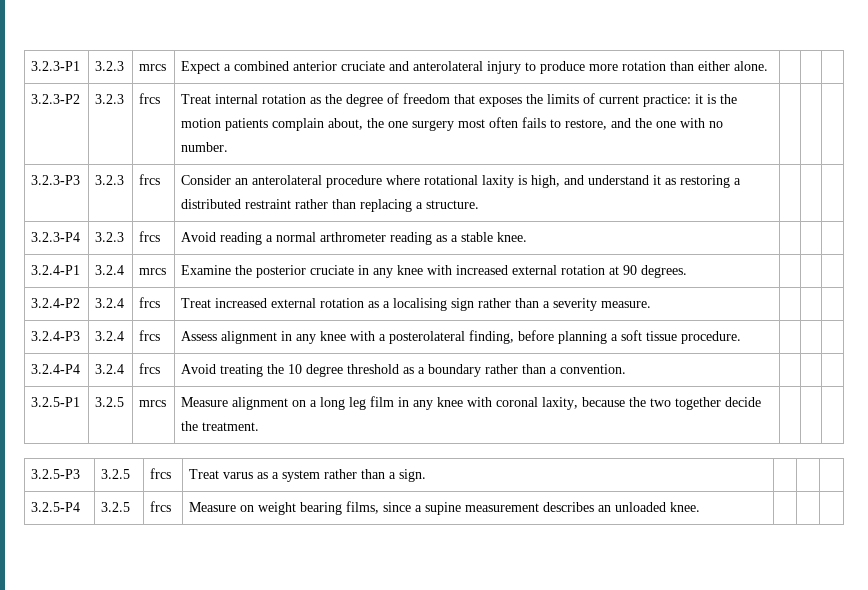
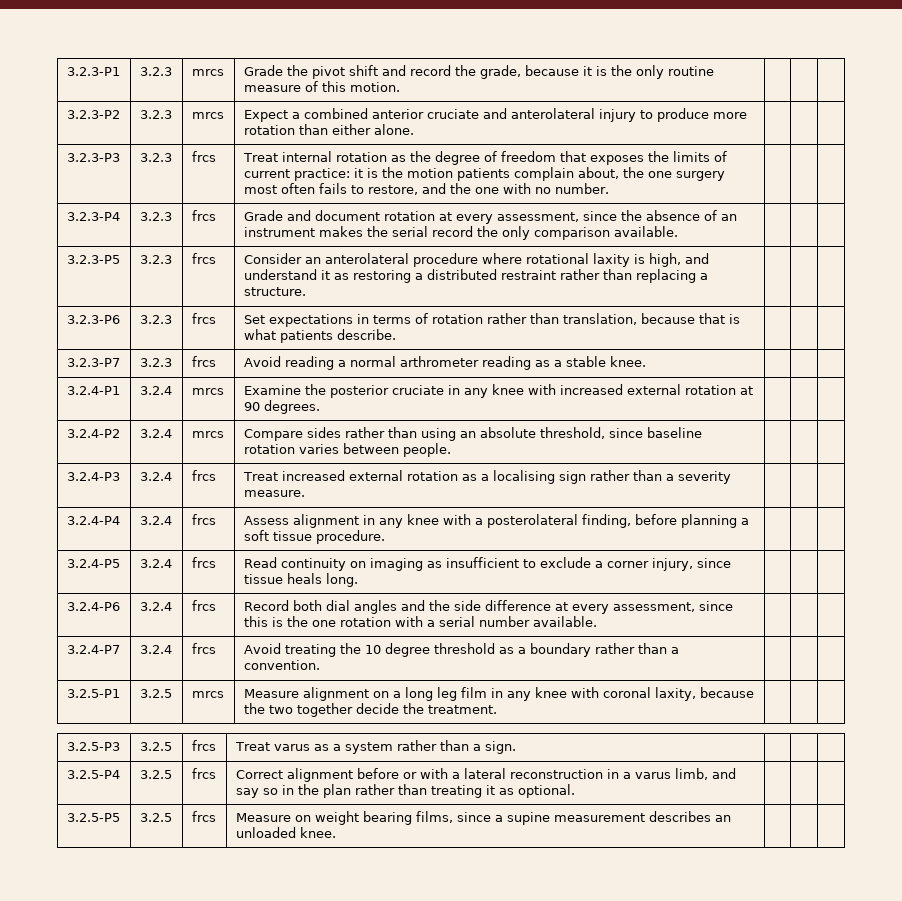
- 3.2.3-P1 | 3.2.3 | mrcs | Expect a combined anterior cruciate and anterolateral injury to produce more rotation than either alone. | | |
+ 3.2.3-P1 | 3.2.3 | mrcs | Grade the pivot shift and record the grade, because it is the only routine measure of this motion. | | |
+ 3.2.3-P2 | 3.2.3 | mrcs | Expect a combined anterior cruciate and anterolateral injury to produce more rotation than either alone. | | |
- 3.2.3-P2 | 3.2.3 | frcs | Treat internal rotation as the degree of freedom that exposes the limits of current practice: it is the motion patients complain about, the one surgery most often fails to restore, and the one with no number. | | |
+ 3.2.3-P3 | 3.2.3 | frcs | Treat internal rotation as the degree of freedom that exposes the limits of current practice: it is the motion patients complain about, the one surgery most often fails to restore, and the one with no number. | | |
- 3.2.3-P3 | 3.2.3 | frcs | Consider an anterolateral procedure where rotational laxity is high, and understand it as restoring a distributed restraint rather than replacing a structure. | | |
+ 3.2.3-P4 | 3.2.3 | frcs | Grade and document rotation at every assessment, since the absence of an instrument makes the serial record the only comparison available. | | |
+ 3.2.3-P5 | 3.2.3 | frcs | Consider an anterolateral procedure where rotational laxity is high, and understand it as restoring a distributed restraint rather than replacing a structure. | | |
- 3.2.3-P4 | 3.2.3 | frcs | Avoid reading a normal arthrometer reading as a stable knee. | | |
+ 3.2.3-P6 | 3.2.3 | frcs | Set expectations in terms of rotation rather than translation, because that is what patients describe. | | |
+ 3.2.3-P7 | 3.2.3 | frcs | Avoid reading a normal arthrometer reading as a stable knee. | | |
- 3.2.4-P2 | 3.2.4 | frcs | Treat increased external rotation as a localising sign rather than a severity measure. | | |
+ 3.2.4-P2 | 3.2.4 | mrcs | Compare sides rather than using an absolute threshold, since baseline rotation varies between people. | | |
+ 3.2.4-P3 | 3.2.4 | frcs | Treat increased external rotation as a localising sign rather than a severity measure. | | |
- 3.2.4-P3 | 3.2.4 | frcs | Assess alignment in any knee with a posterolateral finding, before planning a soft tissue procedure. | | |
+ 3.2.4-P4 | 3.2.4 | frcs | Assess alignment in any knee with a posterolateral finding, before planning a soft tissue procedure. | | |
- 3.2.4-P4 | 3.2.4 | frcs | Avoid treating the 10 degree threshold as a boundary rather than a convention. | | |
+ 3.2.4-P5 | 3.2.4 | frcs | Read continuity on imaging as insufficient to exclude a corner injury, since tissue heals long. | | |
+ 3.2.4-P6 | 3.2.4 | frcs | Record both dial angles and the side difference at every assessment, since this is the one rotation with a serial number available. | | |
+ 3.2.4-P7 | 3.2.4 | frcs | Avoid treating the 10 degree threshold as a boundary rather than a convention. | | |
- 3.2.5-P4 | 3.2.5 | frcs | Measure on weight bearing films, since a supine measurement describes an unloaded knee. | | |
+ 3.2.5-P4 | 3.2.5 | frcs | Correct alignment before or with a lateral reconstruction in a varus limb, and say so in the plan rather than treating it as optional. | | |
+ 3.2.5-P5 | 3.2.5 | frcs | Measure on weight bearing films, since a supine measurement describes an unloaded knee. | | |

